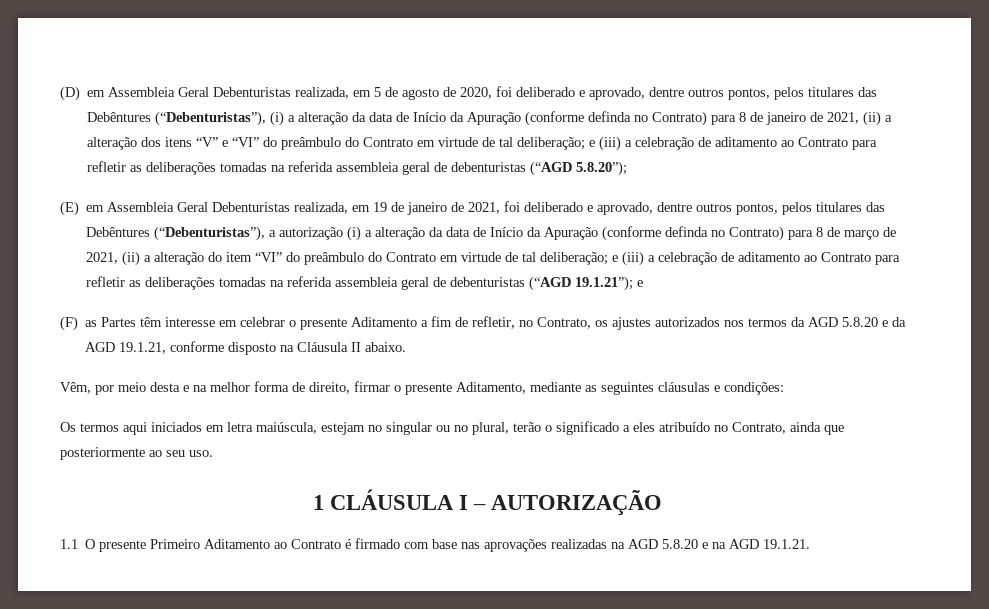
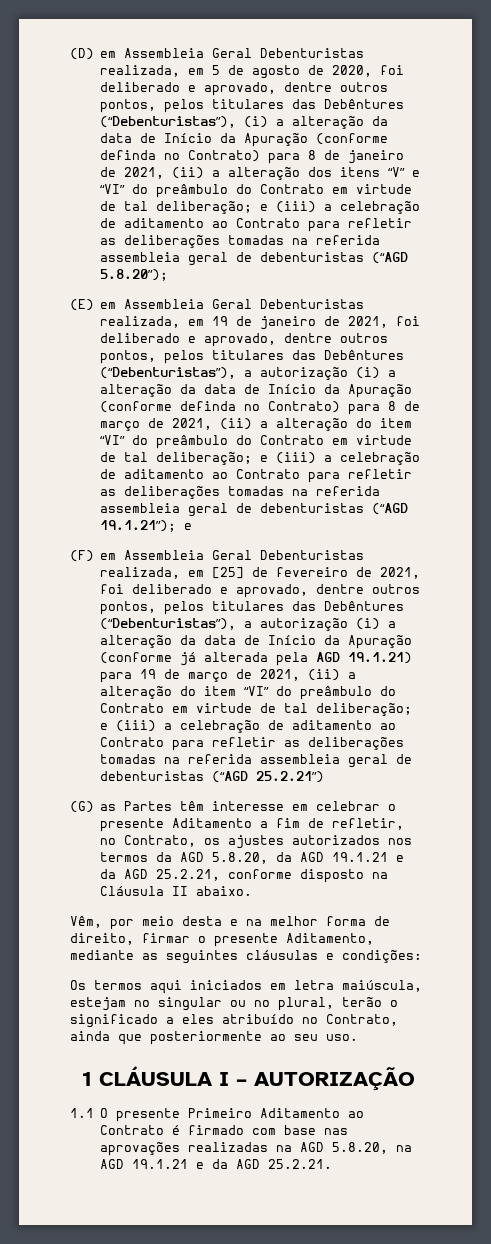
- (F) as Partes têm interesse em celebrar o presente Aditamento a fim de refletir, no Contrato, os ajustes autorizados nos termos da AGD 5.8.20 e da AGD 19.1.21, conforme disposto na Cláusula II abaixo.
+ (F) em Assembleia Geral Debenturistas realizada, em [25] de fevereiro de 2021, foi deliberado e aprovado, dentre outros pontos, pelos titulares das Debêntures (“Debenturistas”), a autorização (i) a alteração da data de Início da Apuração (conforme já alterada pela AGD 19.1.21) para 19 de março de 2021, (ii) a alteração do item “VI” do preâmbulo do Contrato em virtude de tal deliberação; e (iii) a celebração de aditamento ao Contrato para refletir as deliberações tomadas na referida assembleia geral de debenturistas (“AGD 25.2.21”)
+ (G) as Partes têm interesse em celebrar o presente Aditamento a fim de refletir, no Contrato, os ajustes autorizados nos termos da AGD 5.8.20, da AGD 19.1.21 e da AGD 25.2.21, conforme disposto na Cláusula II abaixo.
- 1.1 O presente Primeiro Aditamento ao Contrato é firmado com base nas aprovações realizadas na AGD 5.8.20 e na AGD 19.1.21.
+ 1.1 O presente Primeiro Aditamento ao Contrato é firmado com base nas aprovações realizadas na AGD 5.8.20, na AGD 19.1.21 e da AGD 25.2.21.

